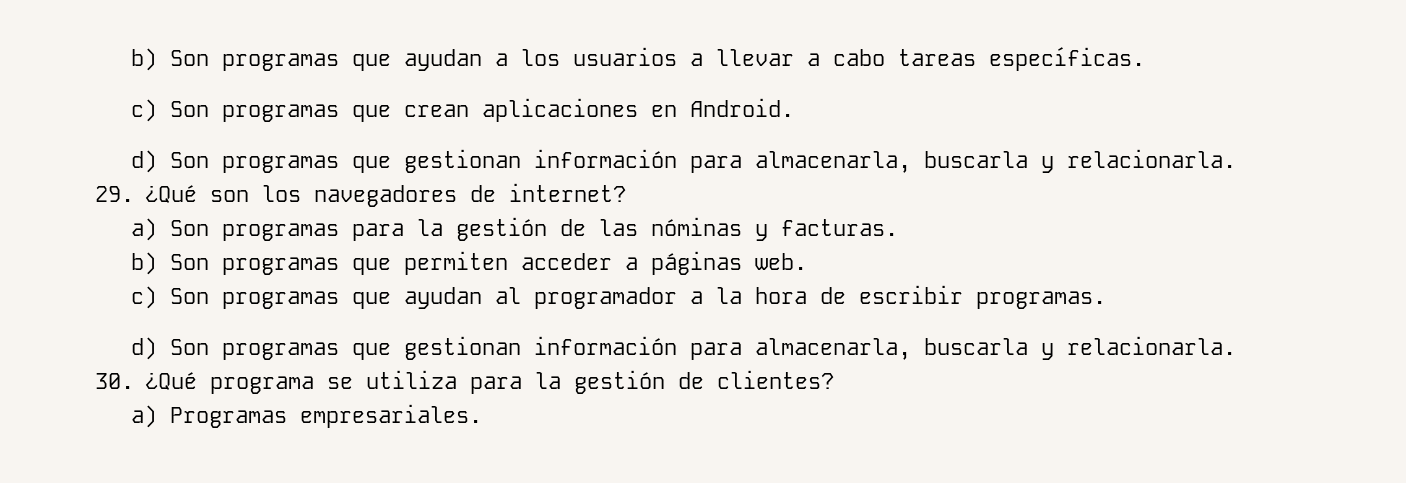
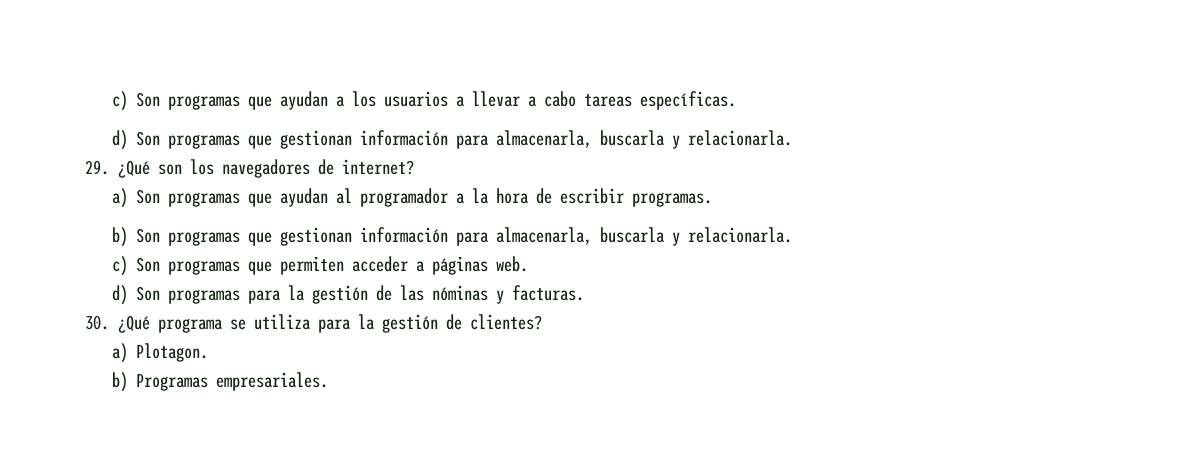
- b) Son programas que ayudan a los usuarios a llevar a cabo tareas específicas.
+ c) Son programas que ayudan a los usuarios a llevar a cabo tareas específicas.
- c) Son programas que crean aplicaciones en Android.
- a) Son programas para la gestión de las nóminas y facturas.
- b) Son programas que permiten acceder a páginas web.
- c) Son programas que ayudan al programador a la hora de escribir programas.
- d) Son programas que gestionan información para almacenarla, buscarla y relacionarla.
+ a) Son programas que ayudan al programador a la hora de escribir programas.
+ b) Son programas que gestionan información para almacenarla, buscarla y relacionarla.
+ c) Son programas que permiten acceder a páginas web.
+ d) Son programas para la gestión de las nóminas y facturas.
- a) Programas empresariales.
+ a) Plotagon.
+ b) Programas empresariales.

